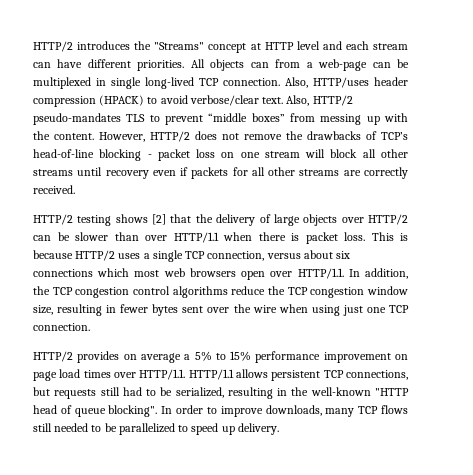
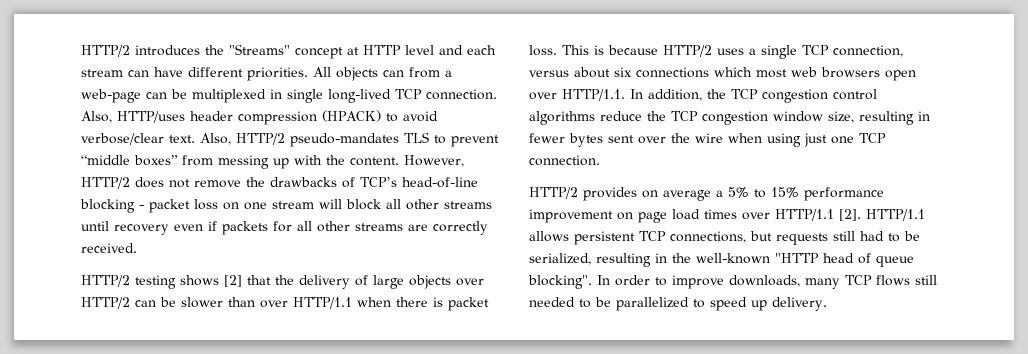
- HTTP/2 provides on average a 5% to 15% performance improvement on page load times over HTTP/1.1. HTTP/1.1 allows persistent TCP connections, but requests still had to be serialized, resulting in the well-known "HTTP head of queue blocking".
+ HTTP/2 provides on average a 5% to 15% performance improvement on page load times over HTTP/1.1 [2]. HTTP/1.1 allows persistent TCP connections, but requests still had to be serialized, resulting in the well-known "HTTP head of queue blocking".

